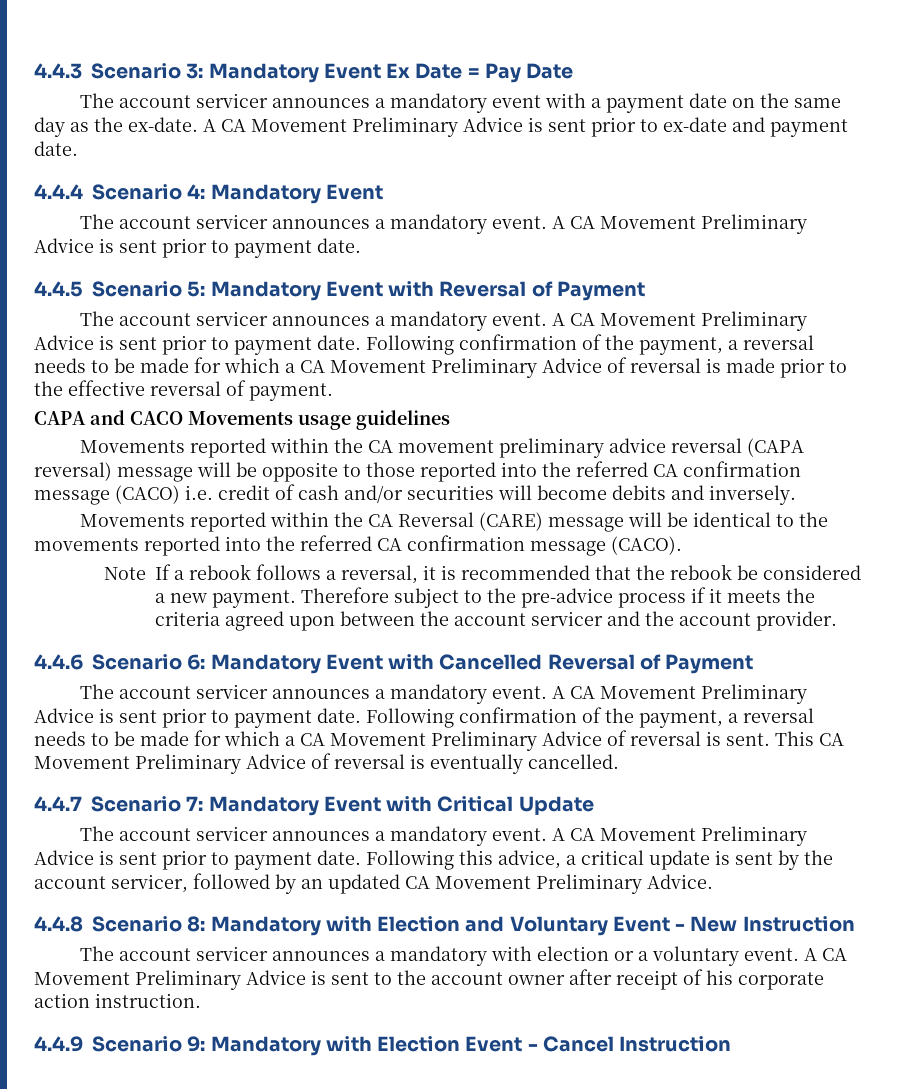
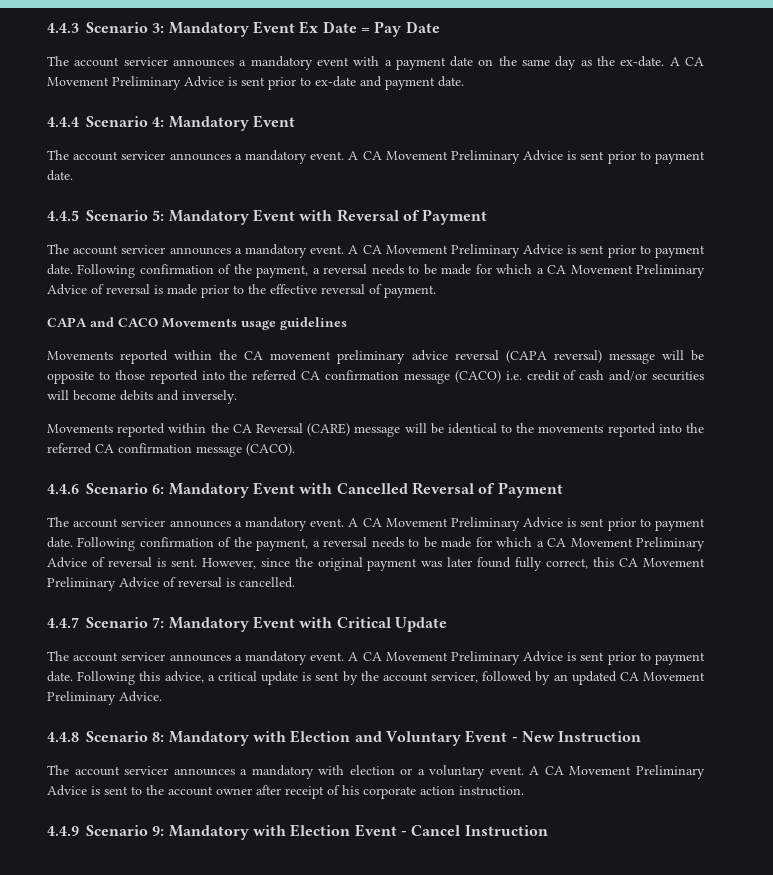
- Note If a rebook follows a reversal, it is recommended that the rebook be considered a new payment. Therefore subject to the pre-advice process if it meets the criteria agreed upon between the account servicer and the account provider.
- This CA Movement Preliminary Advice of reversal is eventually cancelled.
+ However, since the original payment was later found fully correct, this CA Movement Preliminary Advice of reversal is cancelled.

